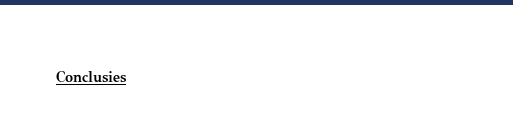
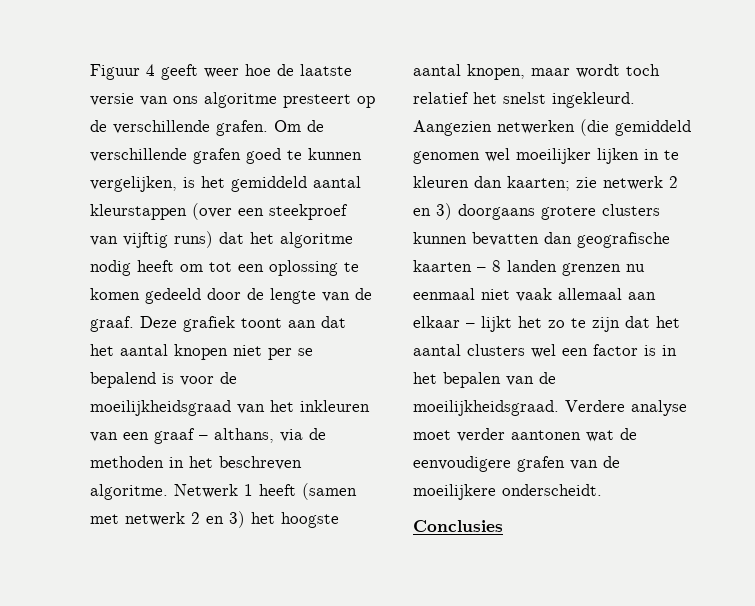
+ Figuur 4 geeft weer hoe de laatste versie van ons algoritme presteert op de verschillende grafen. Om de verschillende grafen goed te kunnen vergelijken, is het gemiddeld aantal kleurstappen (over een steekproef van vijftig runs) dat het algoritme nodig heeft om tot een oplossing te komen gedeeld door de lengte van de graaf. Deze grafiek toont aan dat het aantal knopen niet per se bepalend is voor de moeilijkheidsgraad van het inkleuren van een graaf – althans, via de methoden in het beschreven algoritme. Netwerk 1 heeft (samen met netwerk 2 en 3) het hoogste aantal knopen, maar wordt toch relatief het snelst ingekleurd. Aangezien netwerken (die gemiddeld genomen wel moeilijker lijken in te kleuren dan kaarten; zie netwerk 2 en 3) doorgaans grotere clusters kunnen bevatten dan geografische kaarten – 8 landen grenzen nu eenmaal niet vaak allemaal aan elkaar – lijkt het zo te zijn dat het aantal clusters wel een factor is in het bepalen van de moeilijkheidsgraad. Verdere analyse moet verder aantonen wat de eenvoudigere grafen van de moeilijkere onderscheidt.

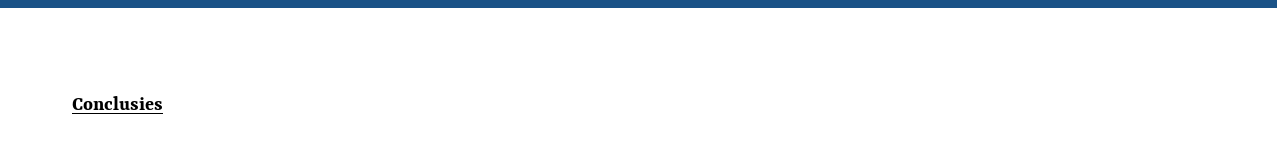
- Figuur 4 geeft weer hoe de laatste versie van ons algoritme presteert op de verschillende grafen. Om de verschillende grafen goed te kunnen vergelijken, is het gemiddeld aantal kleurstappen (over een steekproef van vijftig runs) dat het algoritme nodig heeft om tot een oplossing te komen gedeeld door de lengte van de graaf. Deze grafiek toont aan dat het aantal knopen niet per se bepalend is voor de moeilijkheidsgraad van het inkleuren van een graaf – althans, via de methoden in het beschreven algoritme. Netwerk 1 heeft (samen met netwerk 2 en 3) het hoogste aantal knopen, maar wordt toch relatief het snelst ingekleurd. Aangezien netwerken (die gemiddeld genomen wel moeilijker lijken in te kleuren dan kaarten; zie netwerk 2 en 3) doorgaans grotere clusters kunnen bevatten dan geografische kaarten – 8 landen grenzen nu eenmaal niet vaak allemaal aan elkaar – lijkt het zo te zijn dat het aantal clusters wel een factor is in het bepalen van de moeilijkheidsgraad. Verdere analyse moet verder aantonen wat de eenvoudigere grafen van de moeilijkere onderscheidt.

